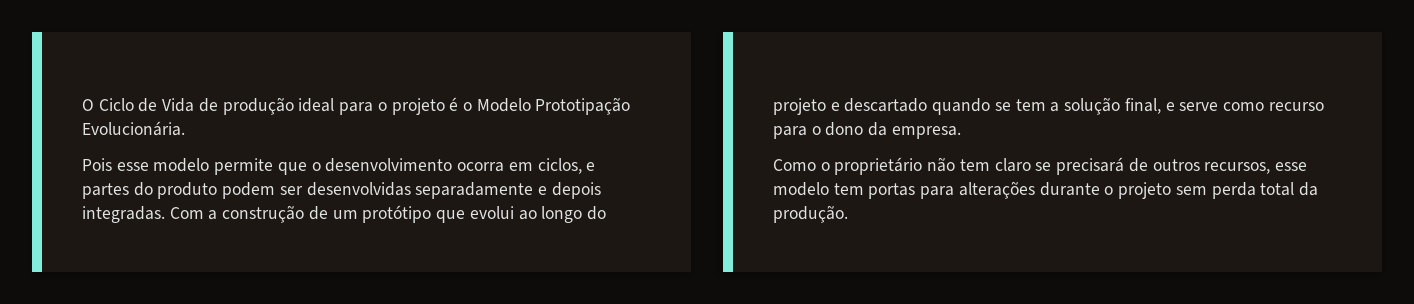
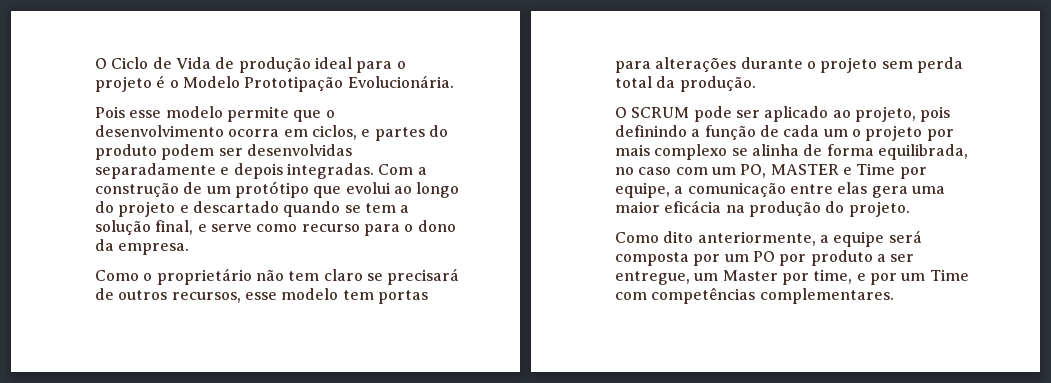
+ O SCRUM pode ser aplicado ao projeto, pois definindo a função de cada um o projeto por mais complexo se alinha de forma equilibrada, no caso com um PO, MASTER e Time por equipe, a comunicação entre elas gera uma maior eficácia na produção do projeto.
+ Como dito anteriormente, a equipe será composta por um PO por produto a ser entregue, um Master por time, e por um Time com competências complementares.

